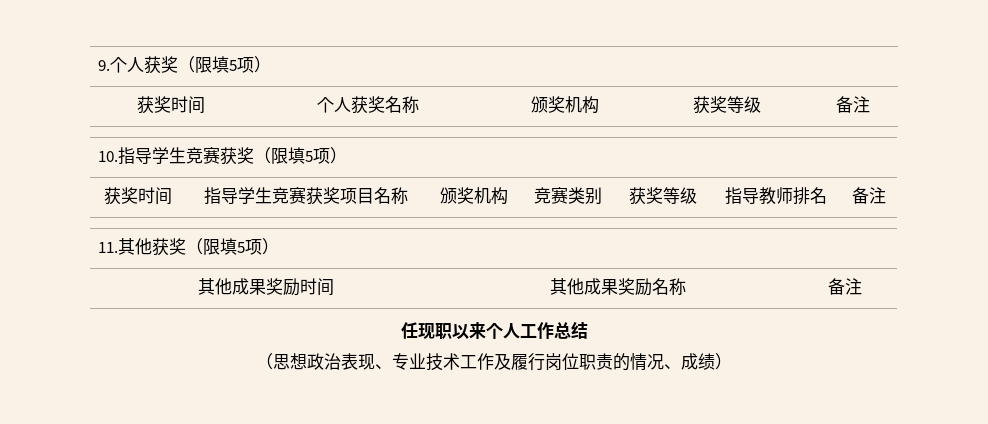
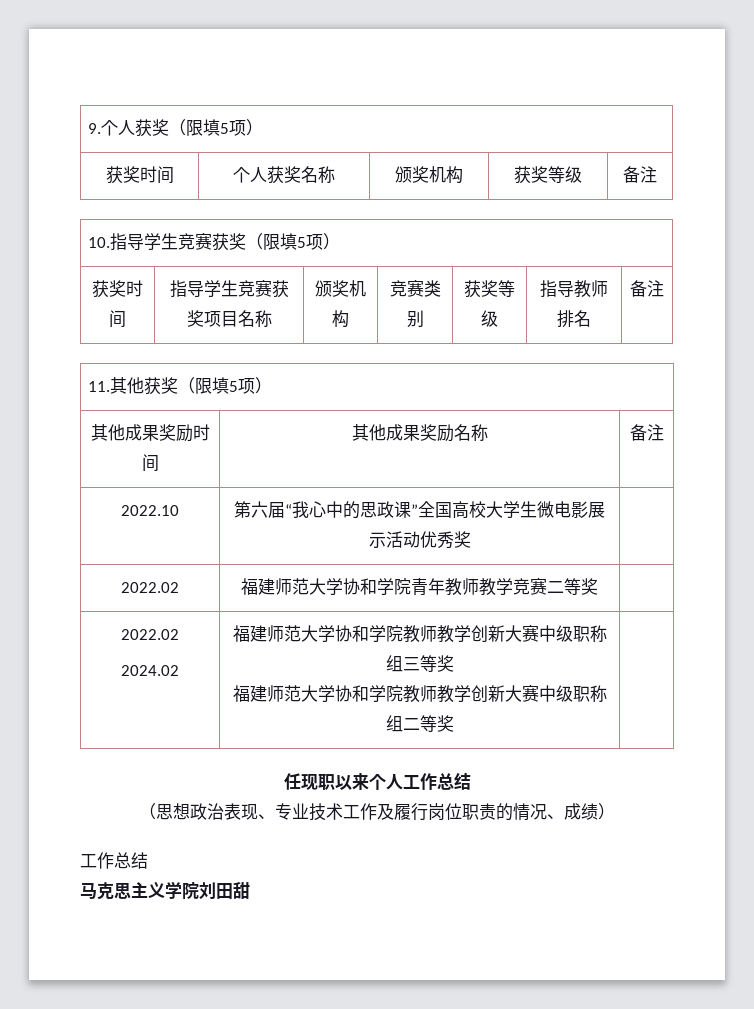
+ 2022.10 | 第六届“我心中的思政课”全国高校大学生微电影展示活动优秀奖 |
+ 2022.02 | 福建师范大学协和学院青年教师教学竞赛二等奖 |
+ 2022.02
+ 2024.02 | 福建师范大学协和学院教师教学创新大赛中级职称组三等奖
+ 福建师范大学协和学院教师教学创新大赛中级职称组二等奖 |
  （思想政治表现、专业技术工作及履行岗位职责的情况、成绩）
+ 工作总结
+ 马克思主义学院刘田甜

